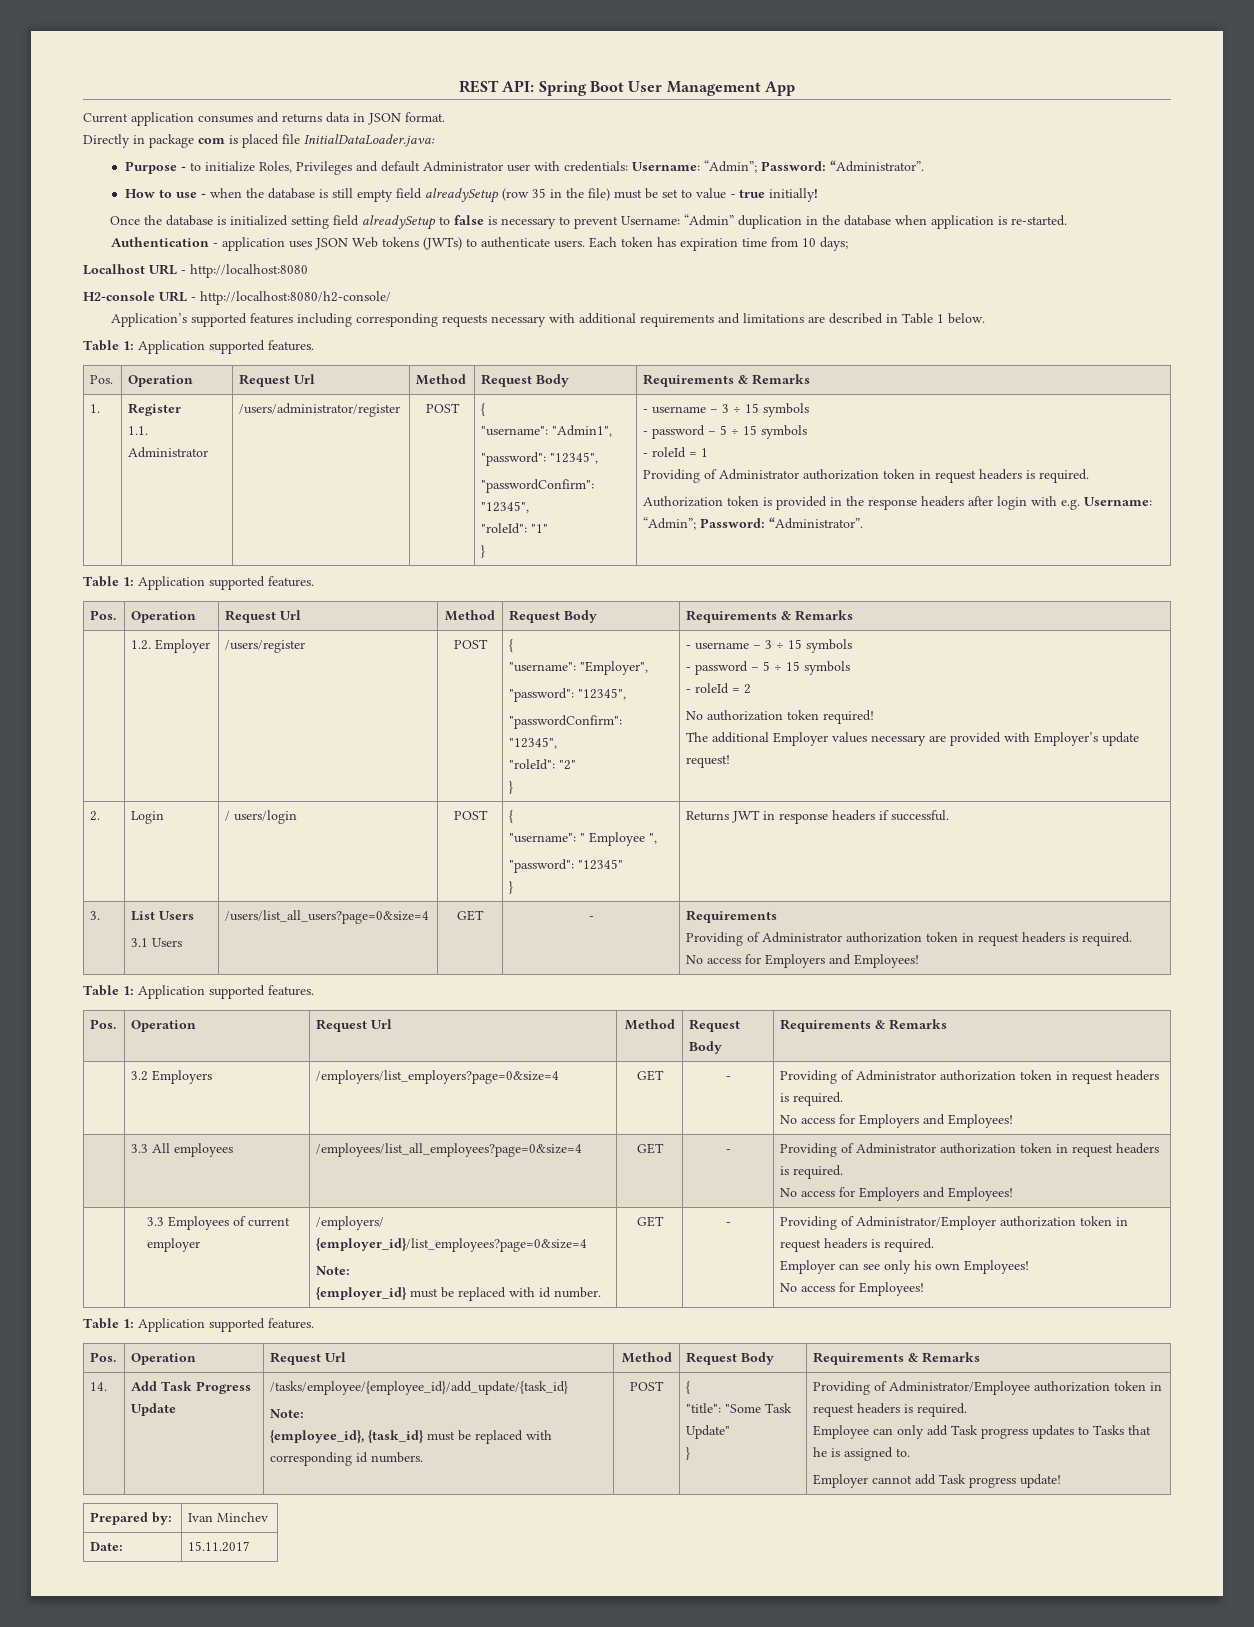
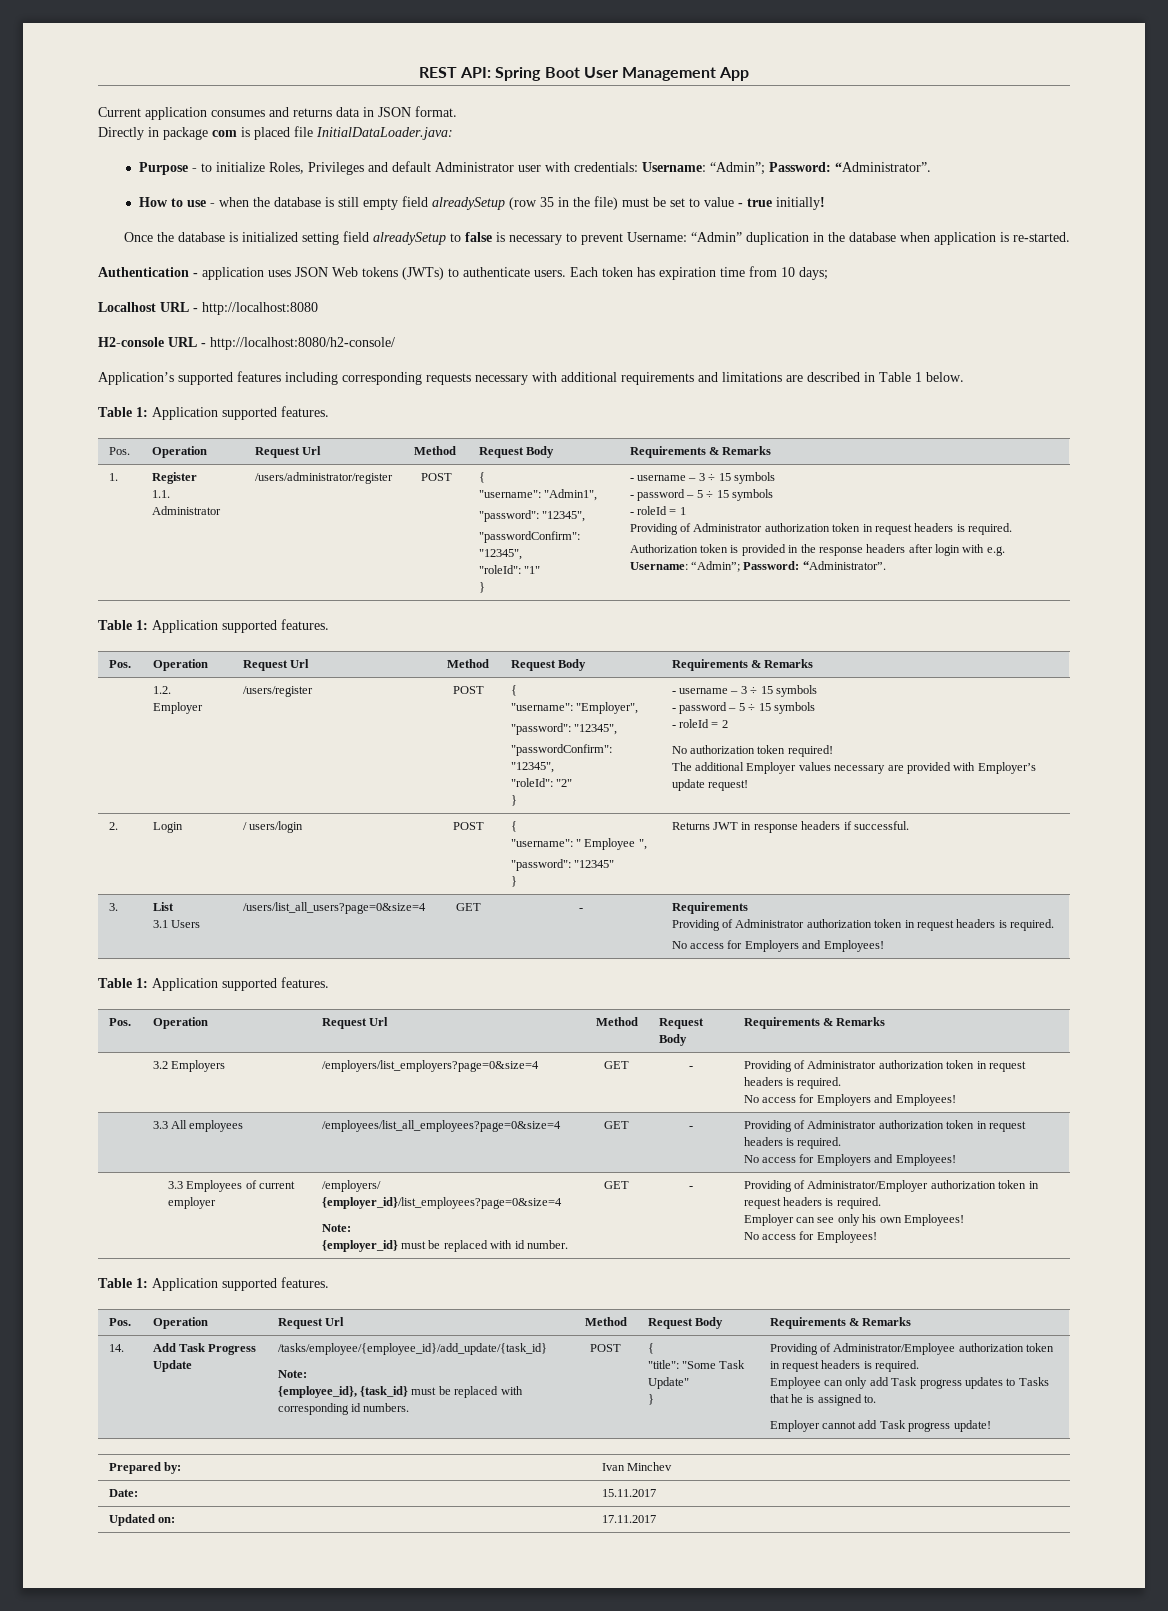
- 3. | List Users
+ 3. | List
+ Updated on: | 17.11.2017

